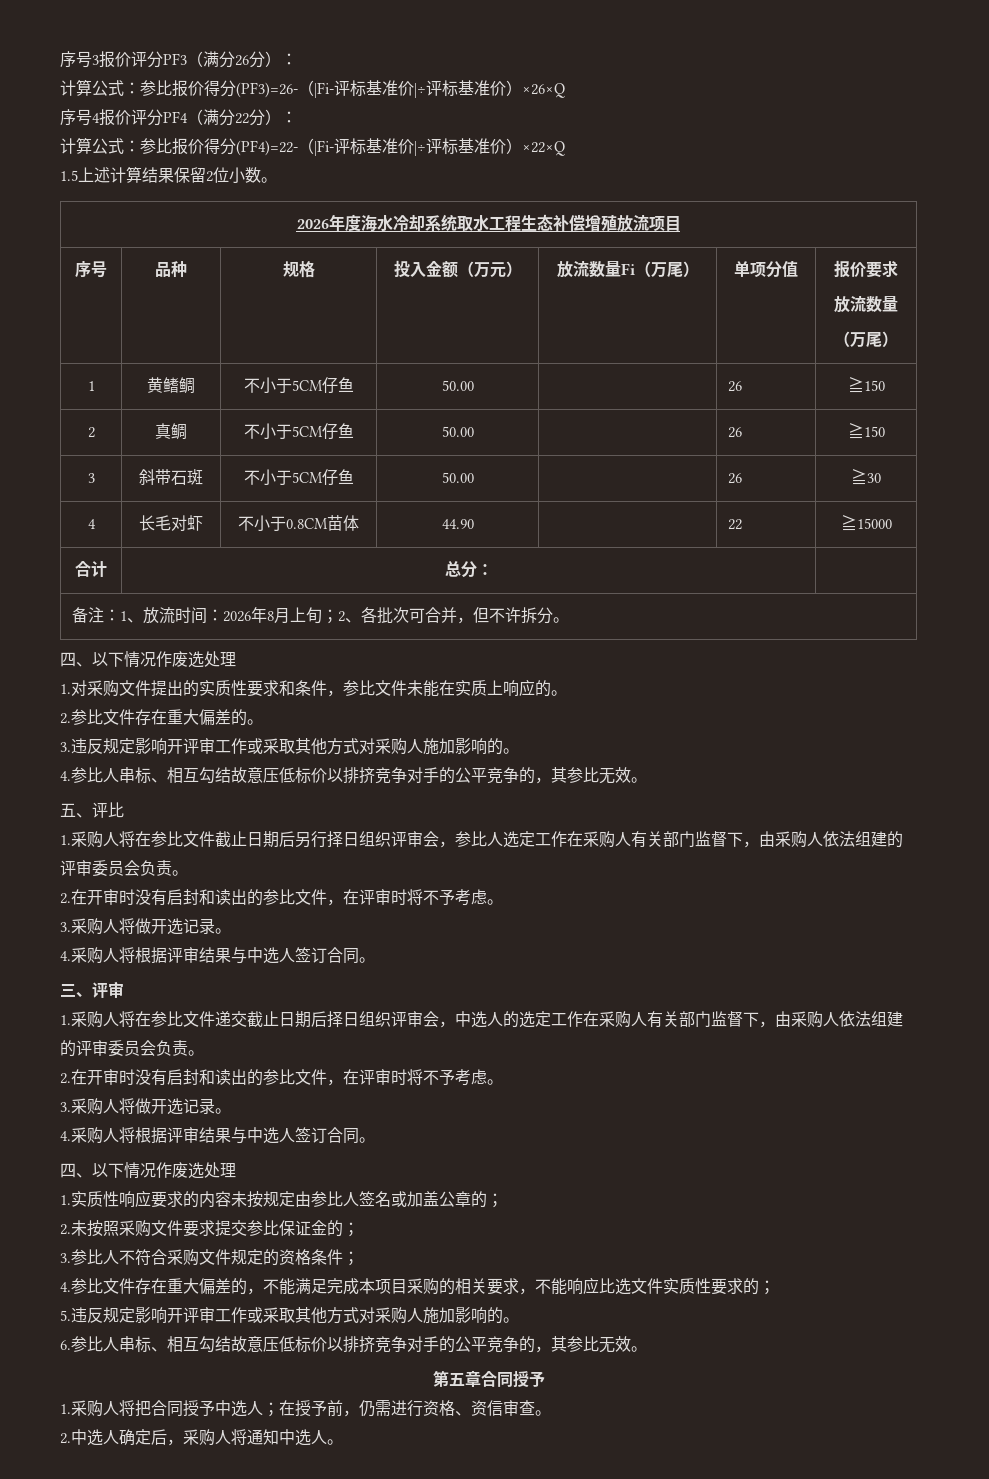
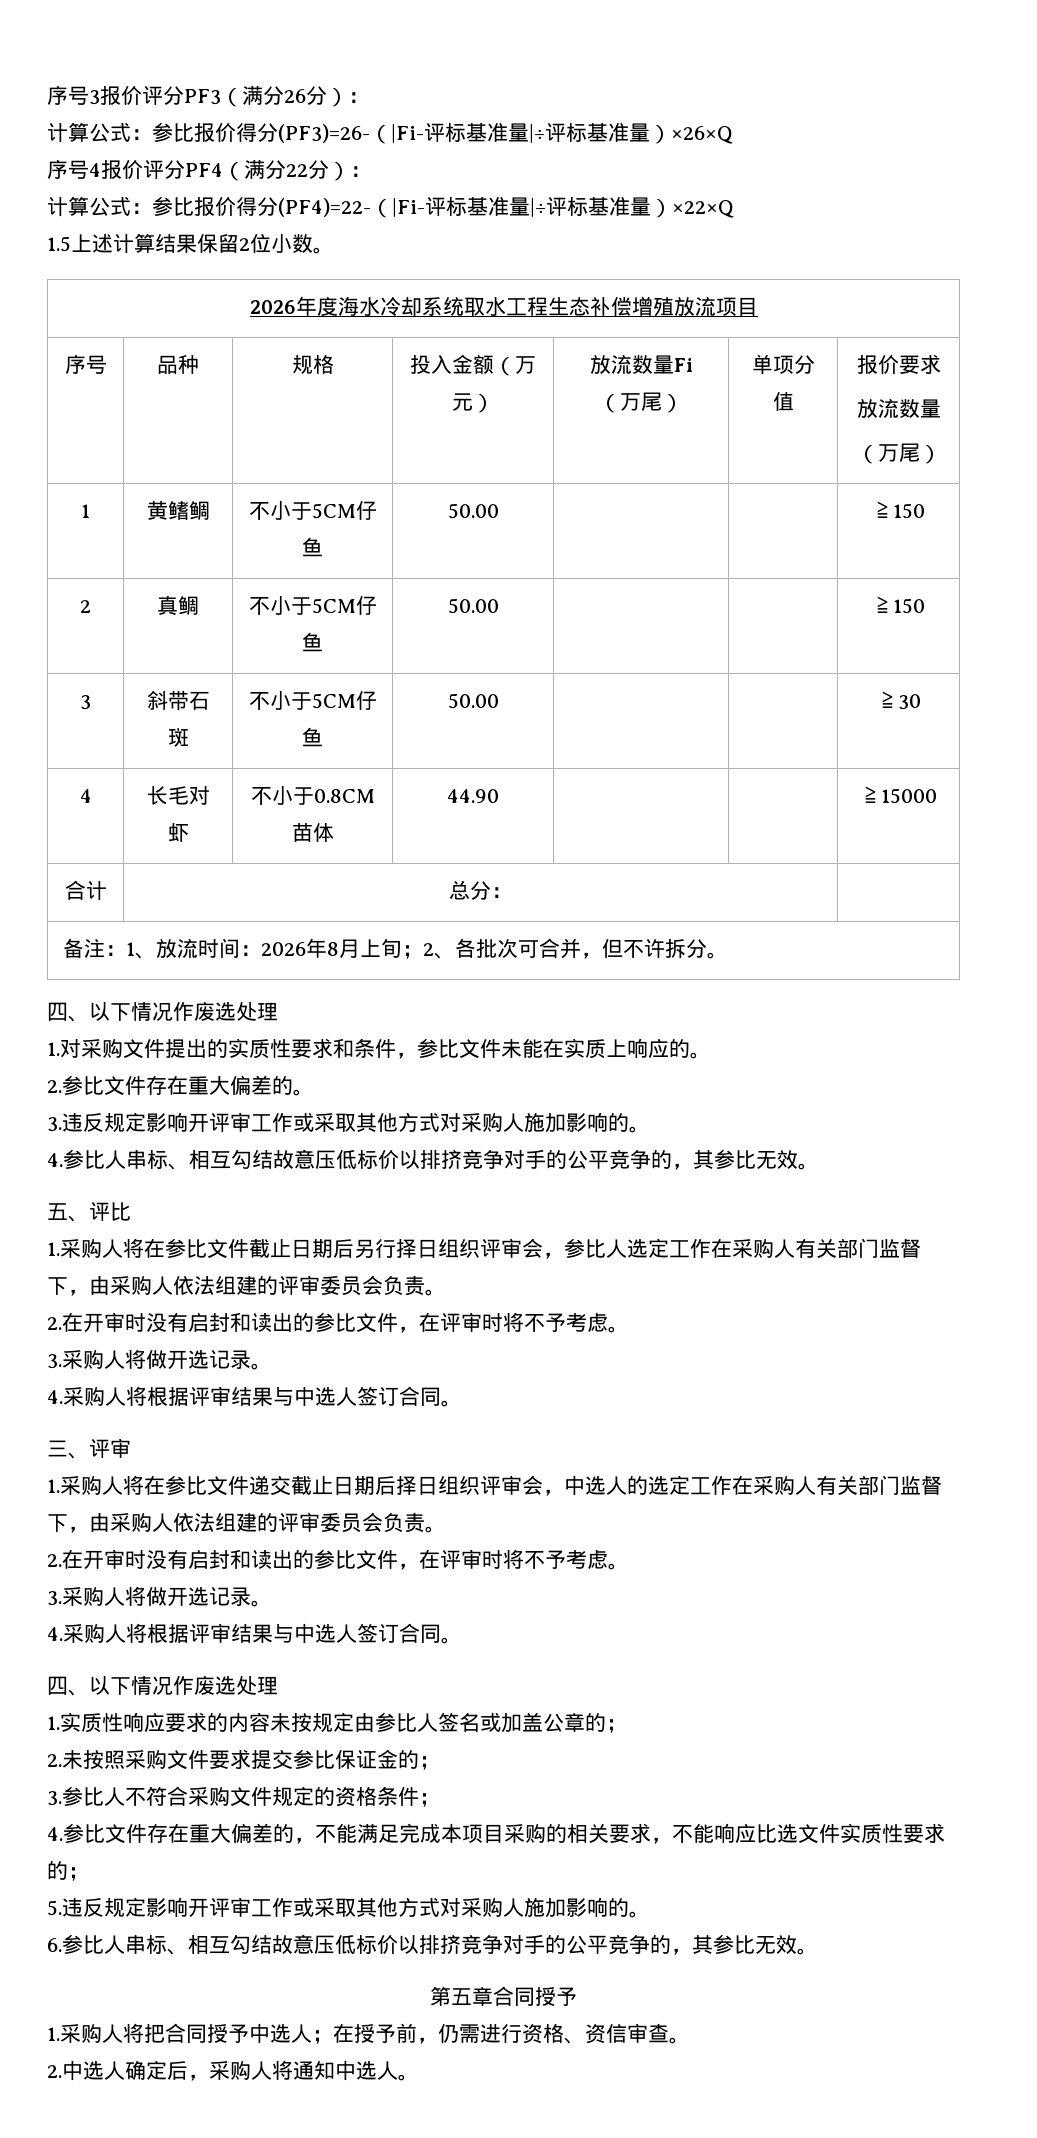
- 计算公式：参比报价得分(PF3)=26-（|Fi-评标基准价|÷评标基准价）×26×Q
+ 计算公式：参比报价得分(PF3)=26-（|Fi-评标基准量|÷评标基准量）×26×Q
- 计算公式：参比报价得分(PF4)=22-（|Fi-评标基准价|÷评标基准价）×22×Q
+ 计算公式：参比报价得分(PF4)=22-（|Fi-评标基准量|÷评标基准量）×22×Q
- 1 | 黄鳍鲷 | 不小于5CM仔鱼 | 50.00 | | 26 | ≧150
+ 1 | 黄鳍鲷 | 不小于5CM仔鱼 | 50.00 | | | ≧150
- 2 | 真鲷 | 不小于5CM仔鱼 | 50.00 | | 26 | ≧150
+ 2 | 真鲷 | 不小于5CM仔鱼 | 50.00 | | | ≧150
- 3 | 斜带石斑 | 不小于5CM仔鱼 | 50.00 | | 26 | ≧30
+ 3 | 斜带石斑 | 不小于5CM仔鱼 | 50.00 | | | ≧30
- 4 | 长毛对虾 | 不小于0.8CM苗体 | 44.90 | | 22 | ≧15000
+ 4 | 长毛对虾 | 不小于0.8CM苗体 | 44.90 | | | ≧15000

